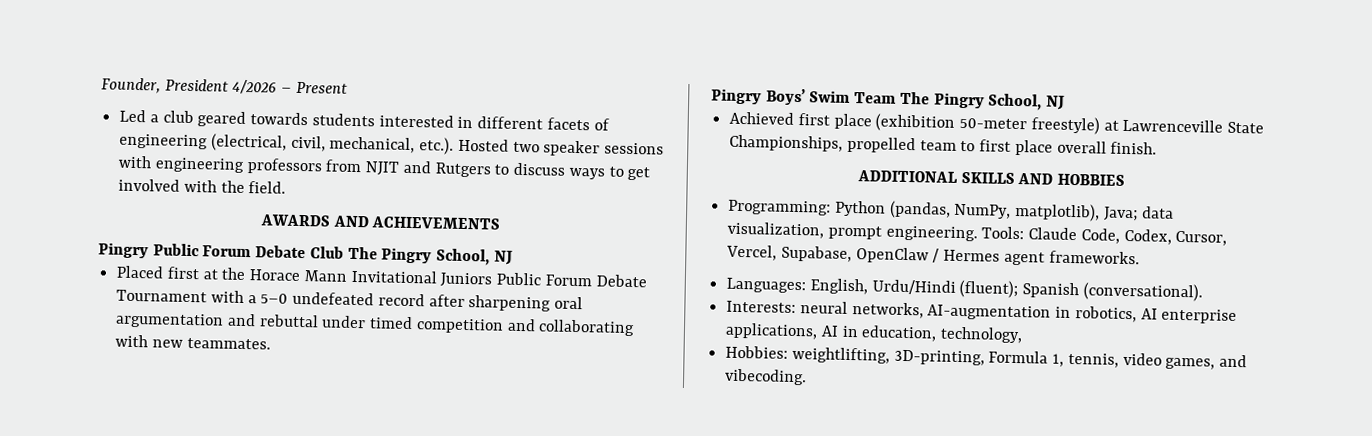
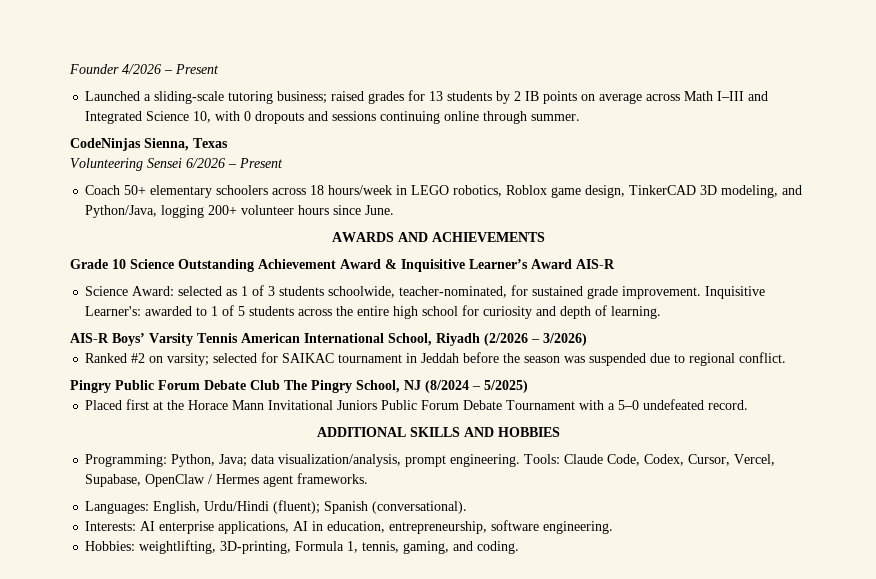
- Founder, President 4/2026 – Present
+ Founder 4/2026 – Present
- Led a club geared towards students interested in different facets of engineering (electrical, civil, mechanical, etc.). Hosted two speaker sessions with engineering professors from NJIT and Rutgers to discuss ways to get involved with the field.
+ Launched a sliding-scale tutoring business; raised grades for 13 students by 2 IB points on average across Math I–III and Integrated Science 10, with 0 dropouts and sessions continuing online through summer.
+ CodeNinjas Sienna, Texas
+ Volunteering Sensei 6/2026 – Present
+ Coach 50+ elementary schoolers across 18 hours/week in LEGO robotics, Roblox game design, TinkerCAD 3D modeling, and Python/Java, logging 200+ volunteer hours since June.
  AWARDS AND ACHIEVEMENTS
+ Grade 10 Science Outstanding Achievement Award & Inquisitive Learner’s Award AIS-R
+ Science Award: selected as 1 of 3 students schoolwide, teacher-nominated, for sustained grade improvement. Inquisitive Learner's: awarded to 1 of 5 students across the entire high school for curiosity and depth of learning.
+ AIS-R Boys’ Varsity Tennis American International School, Riyadh (2/2026 – 3/2026)
+ Ranked #2 on varsity; selected for SAIKAC tournament in Jeddah before the season was suspended due to regional conflict.
- Pingry Public Forum Debate Club The Pingry School, NJ
+ Pingry Public Forum Debate Club The Pingry School, NJ (8/2024 – 5/2025)
- Placed first at the Horace Mann Invitational Juniors Public Forum Debate Tournament with a 5–0 undefeated record after sharpening oral argumentation and rebuttal under timed competition and collaborating with new teammates.
- Pingry Boys’ Swim Team The Pingry School, NJ
- Achieved first place (exhibition 50-meter freestyle) at Lawrenceville State Championships, propelled team to first place overall finish.
+ Placed first at the Horace Mann Invitational Juniors Public Forum Debate Tournament with a 5–0 undefeated record.
- Programming: Python (pandas, NumPy, matplotlib), Java; data visualization, prompt engineering.
+ Programming: Python, Java; data visualization/analysis, prompt engineering.
- Interests: neural networks, AI-augmentation in robotics, AI enterprise applications, AI in education, technology,
+ Interests: AI enterprise applications, AI in education, entrepreneurship, software engineering.
- Hobbies: weightlifting, 3D-printing, Formula 1, tennis, video games, and vibecoding.
+ Hobbies: weightlifting, 3D-printing, Formula 1, tennis, gaming, and coding.

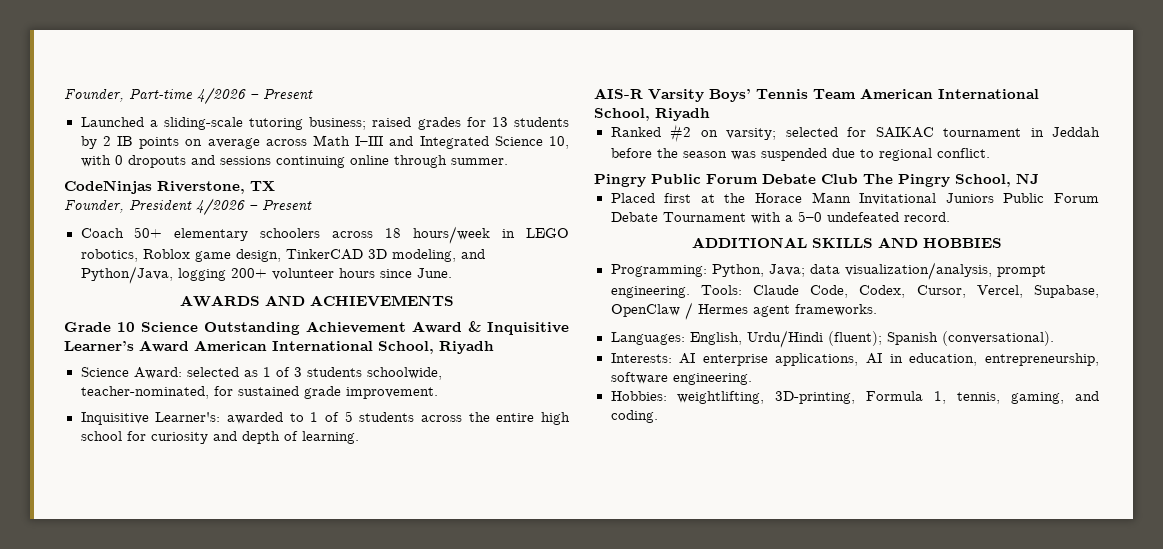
- Founder 4/2026 – Present
+ Founder, Part-time 4/2026 – Present
- CodeNinjas Sienna, Texas
- Volunteering Sensei 6/2026 – Present
+ CodeNinjas Riverstone, TX
+ Founder, President 4/2026 – Present
- Grade 10 Science Outstanding Achievement Award & Inquisitive Learner’s Award AIS-R
+ Grade 10 Science Outstanding Achievement Award & Inquisitive Learner’s Award American International School, Riyadh
- Science Award: selected as 1 of 3 students schoolwide, teacher-nominated, for sustained grade improvement. Inquisitive Learner's: awarded to 1 of 5 students across the entire high school for curiosity and depth of learning.
+ Science Award: selected as 1 of 3 students schoolwide, teacher-nominated, for sustained grade improvement.
+ Inquisitive Learner's: awarded to 1 of 5 students across the entire high school for curiosity and depth of learning.
- AIS-R Boys’ Varsity Tennis American International School, Riyadh (2/2026 – 3/2026)
+ AIS-R Varsity Boys’ Tennis Team American International School, Riyadh
- Pingry Public Forum Debate Club The Pingry School, NJ (8/2024 – 5/2025)
+ Pingry Public Forum Debate Club The Pingry School, NJ

